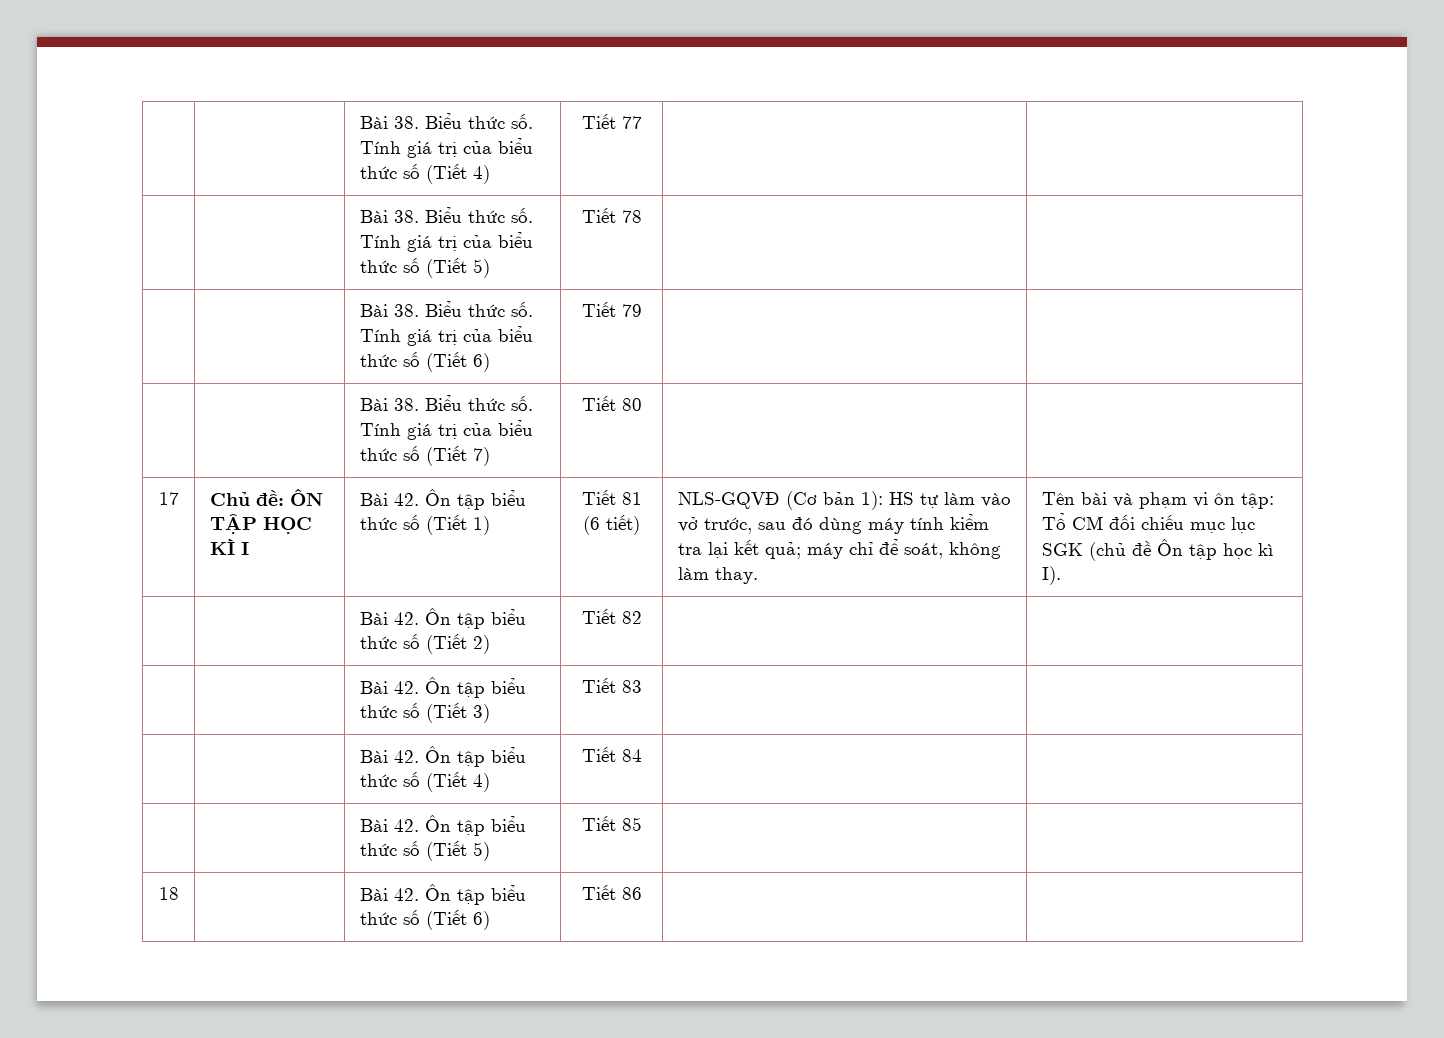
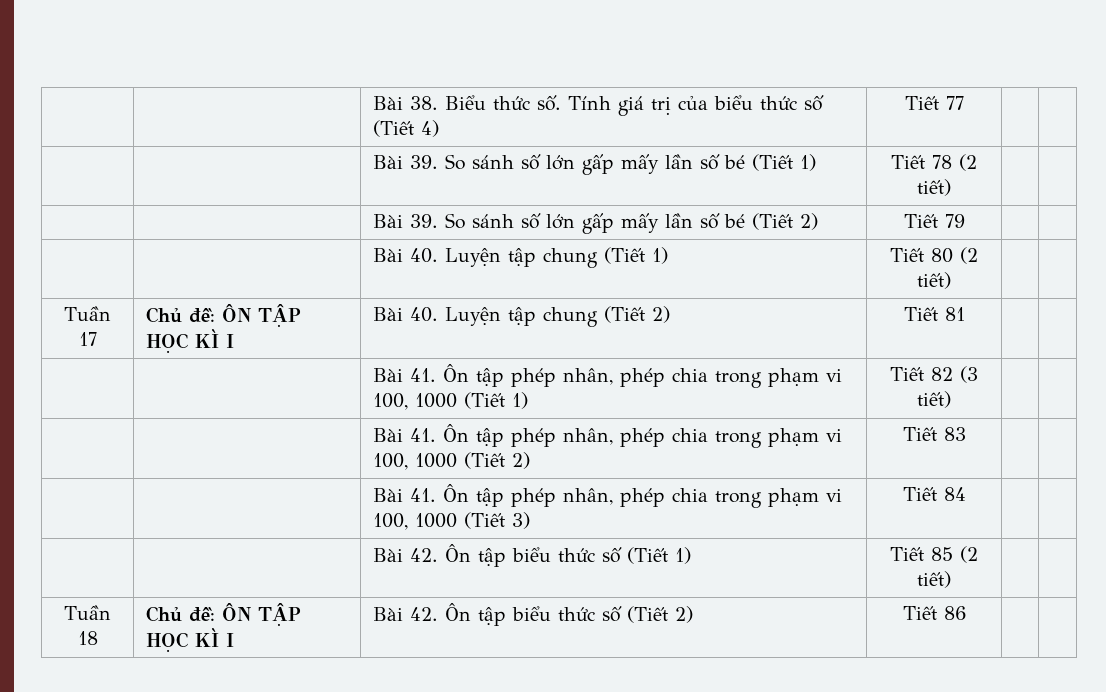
- | | Bài 38. Biểu thức số. Tính giá trị của biểu thức số (Tiết 5) | Tiết 78 | |
- | | Bài 38. Biểu thức số. Tính giá trị của biểu thức số (Tiết 6) | Tiết 79 | |
- | | Bài 38. Biểu thức số. Tính giá trị của biểu thức số (Tiết 7) | Tiết 80 | |
- 17 | Chủ đề: ÔN TẬP HỌC KÌ I | Bài 42. Ôn tập biểu thức số (Tiết 1) | Tiết 81 (6 tiết) | NLS-GQVĐ (Cơ bản 1): HS tự làm vào vở trước, sau đó dùng máy tính kiểm tra lại kết quả; máy chỉ để soát, không làm thay. | Tên bài và phạm vi ôn tập: Tổ CM đối chiếu mục lục SGK (chủ đề Ôn tập học kì I).
- | | Bài 42. Ôn tập biểu thức số (Tiết 2) | Tiết 82 | |
- | | Bài 42. Ôn tập biểu thức số (Tiết 3) | Tiết 83 | |
- | | Bài 42. Ôn tập biểu thức số (Tiết 4) | Tiết 84 | |
- | | Bài 42. Ôn tập biểu thức số (Tiết 5) | Tiết 85 | |
- 18 | | Bài 42. Ôn tập biểu thức số (Tiết 6) | Tiết 86 | |
+ | | Bài 39. So sánh số lớn gấp mấy lần số bé (Tiết 1) | Tiết 78 (2 tiết) | |
+ | | Bài 39. So sánh số lớn gấp mấy lần số bé (Tiết 2) | Tiết 79 | |
+ | | Bài 40. Luyện tập chung (Tiết 1) | Tiết 80 (2 tiết) | |
+ Tuần 17 | Chủ đề: ÔN TẬP HỌC KÌ I | Bài 40. Luyện tập chung (Tiết 2) | Tiết 81 | |
+ | | Bài 41. Ôn tập phép nhân, phép chia trong phạm vi 100, 1000 (Tiết 1) | Tiết 82 (3 tiết) | |
+ | | Bài 41. Ôn tập phép nhân, phép chia trong phạm vi 100, 1000 (Tiết 2) | Tiết 83 | |
+ | | Bài 41. Ôn tập phép nhân, phép chia trong phạm vi 100, 1000 (Tiết 3) | Tiết 84 | |
+ | | Bài 42. Ôn tập biểu thức số (Tiết 1) | Tiết 85 (2 tiết) | |
+ Tuần 18 | Chủ đề: ÔN TẬP HỌC KÌ I | Bài 42. Ôn tập biểu thức số (Tiết 2) | Tiết 86 | |

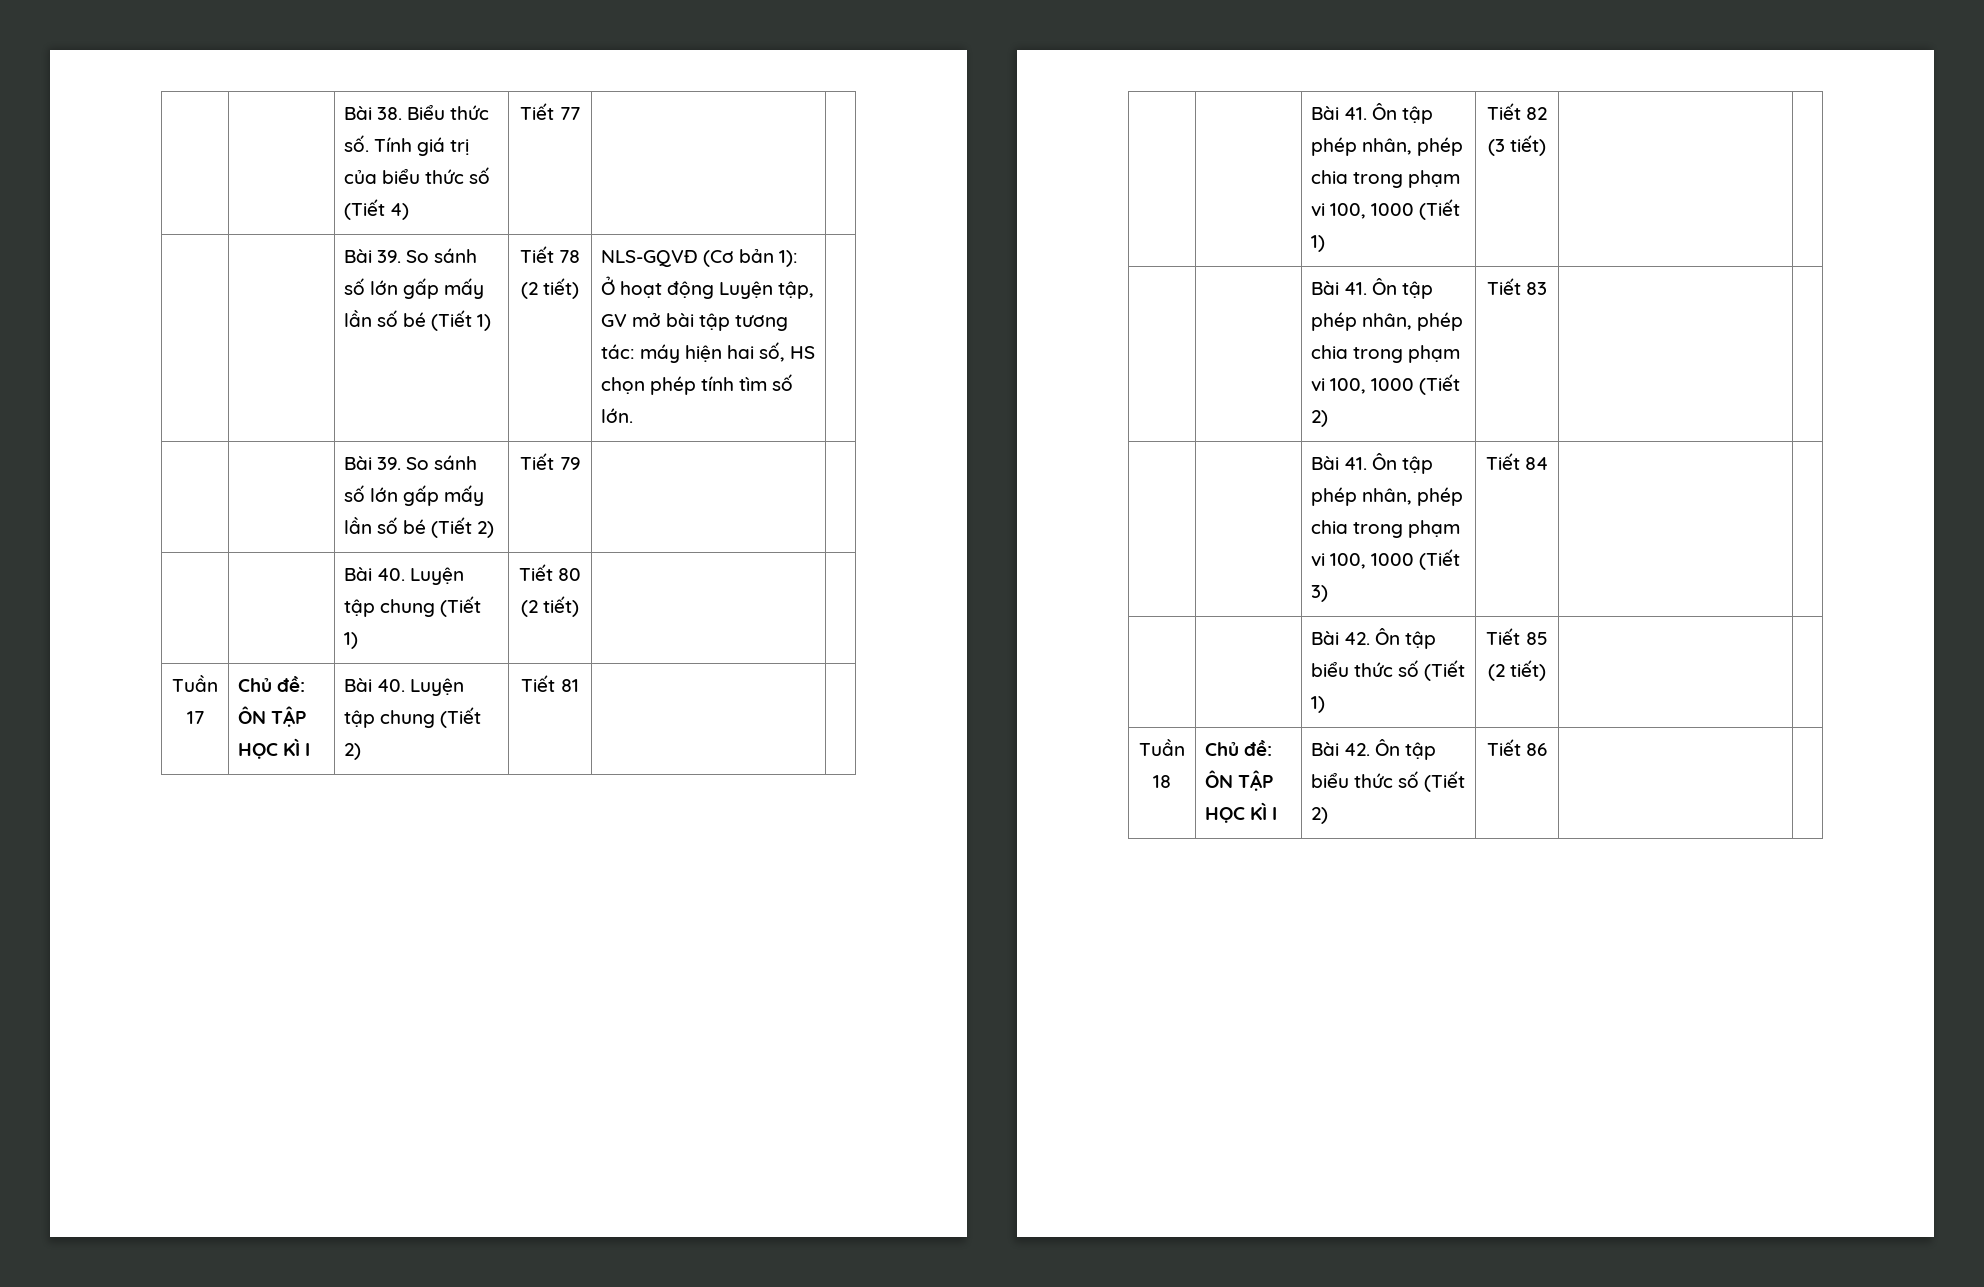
+ NLS-GQVĐ (Cơ bản 1): Ở hoạt động Luyện tập, GV mở bài tập tương tác: máy hiện hai số, HS chọn phép tính tìm số lớn.

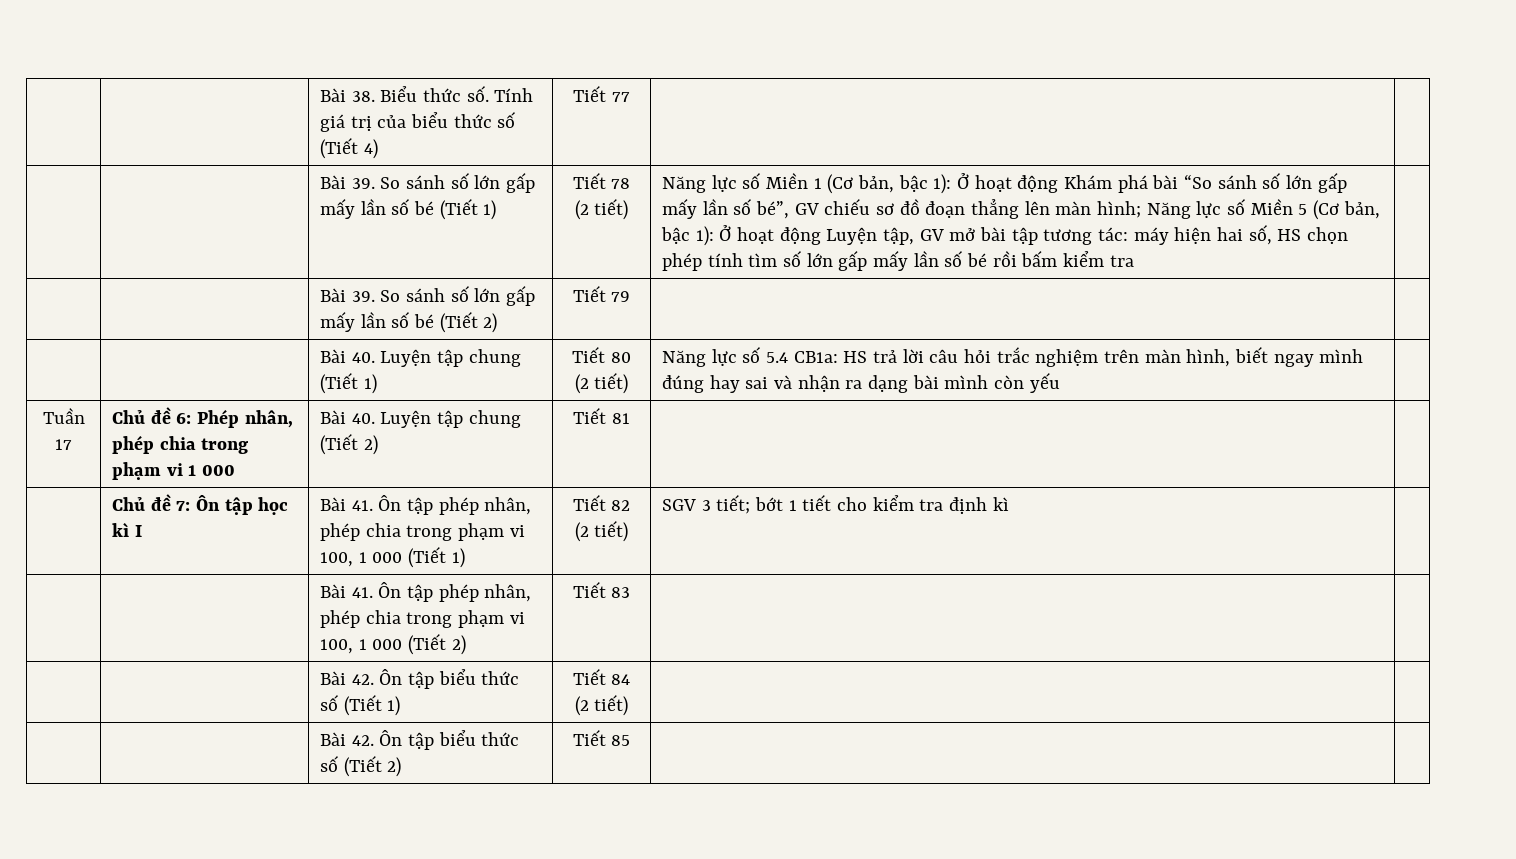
- NLS-GQVĐ (Cơ bản 1): Ở hoạt động Luyện tập, GV mở bài tập tương tác: máy hiện hai số, HS chọn phép tính tìm số lớn.
+ Năng lực số Miền 1 (Cơ bản, bậc 1): Ở hoạt động Khám phá bài “So sánh số lớn gấp mấy lần số bé”, GV chiếu sơ đồ đoạn thẳng lên màn hình; Năng lực số Miền 5 (Cơ bản, bậc 1): Ở hoạt động Luyện tập, GV mở bài tập tương tác: máy hiện hai số, HS chọn phép tính tìm số lớn gấp mấy lần số bé rồi bấm kiểm tra
- | | Bài 40. Luyện tập chung (Tiết 1) | Tiết 80 (2 tiết) | |
- Tuần 17 | Chủ đề: ÔN TẬP HỌC KÌ I | Bài 40. Luyện tập chung (Tiết 2) | Tiết 81 | |
+ | | Bài 40. Luyện tập chung (Tiết 1) | Tiết 80 (2 tiết) | Năng lực số 5.4 CB1a: HS trả lời câu hỏi trắc nghiệm trên màn hình, biết ngay mình đúng hay sai và nhận ra dạng bài mình còn yếu |
+ Tuần 17 | Chủ đề 6: Phép nhân, phép chia trong phạm vi 1 000 | Bài 40. Luyện tập chung (Tiết 2) | Tiết 81 | |
+ | Chủ đề 7: Ôn tập học kì I | Bài 41. Ôn tập phép nhân, phép chia trong phạm vi 100, 1 000 (Tiết 1) | Tiết 82 (2 tiết) | SGV 3 tiết; bớt 1 tiết cho kiểm tra định kì |
- | | Bài 41. Ôn tập phép nhân, phép chia trong phạm vi 100, 1000 (Tiết 1) | Tiết 82 (3 tiết) | |
- | | Bài 41. Ôn tập phép nhân, phép chia trong phạm vi 100, 1000 (Tiết 2) | Tiết 83 | |
- | | Bài 41. Ôn tập phép nhân, phép chia trong phạm vi 100, 1000 (Tiết 3) | Tiết 84 | |
+ | | Bài 41. Ôn tập phép nhân, phép chia trong phạm vi 100, 1 000 (Tiết 2) | Tiết 83 | |
- | | Bài 42. Ôn tập biểu thức số (Tiết 1) | Tiết 85 (2 tiết) | |
- Tuần 18 | Chủ đề: ÔN TẬP HỌC KÌ I | Bài 42. Ôn tập biểu thức số (Tiết 2) | Tiết 86 | |
+ | | Bài 42. Ôn tập biểu thức số (Tiết 1) | Tiết 84 (2 tiết) | |
+ | | Bài 42. Ôn tập biểu thức số (Tiết 2) | Tiết 85 | |

